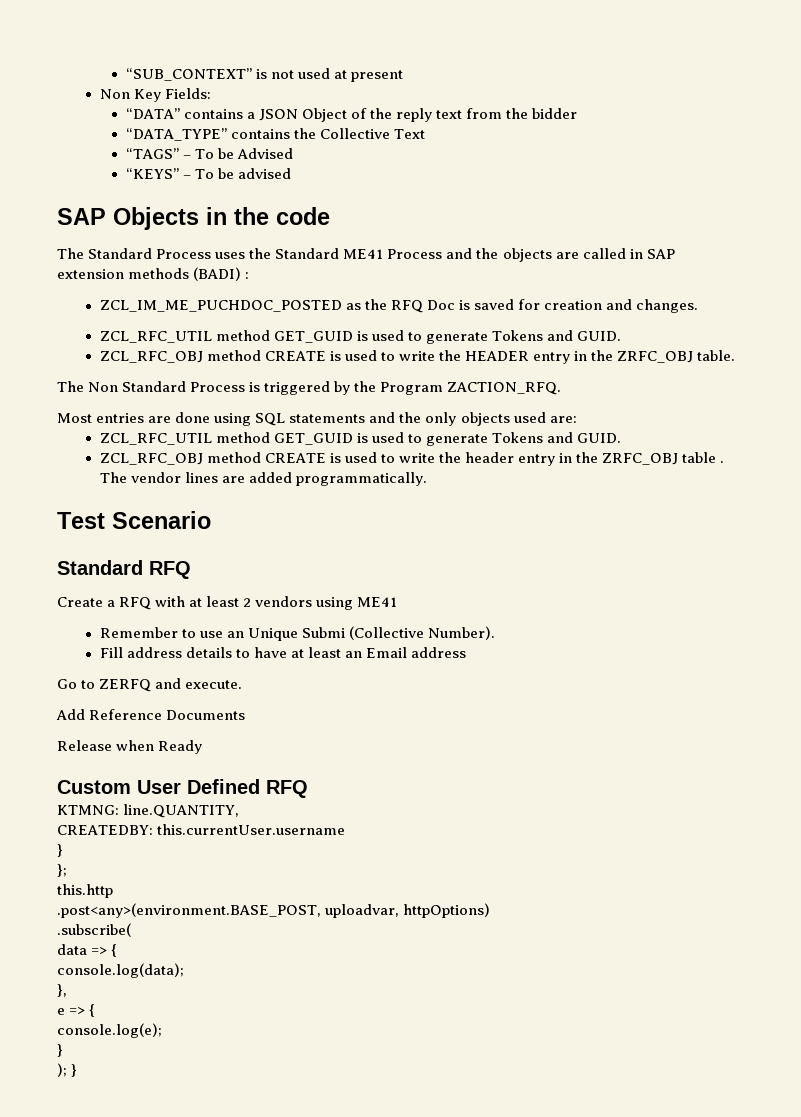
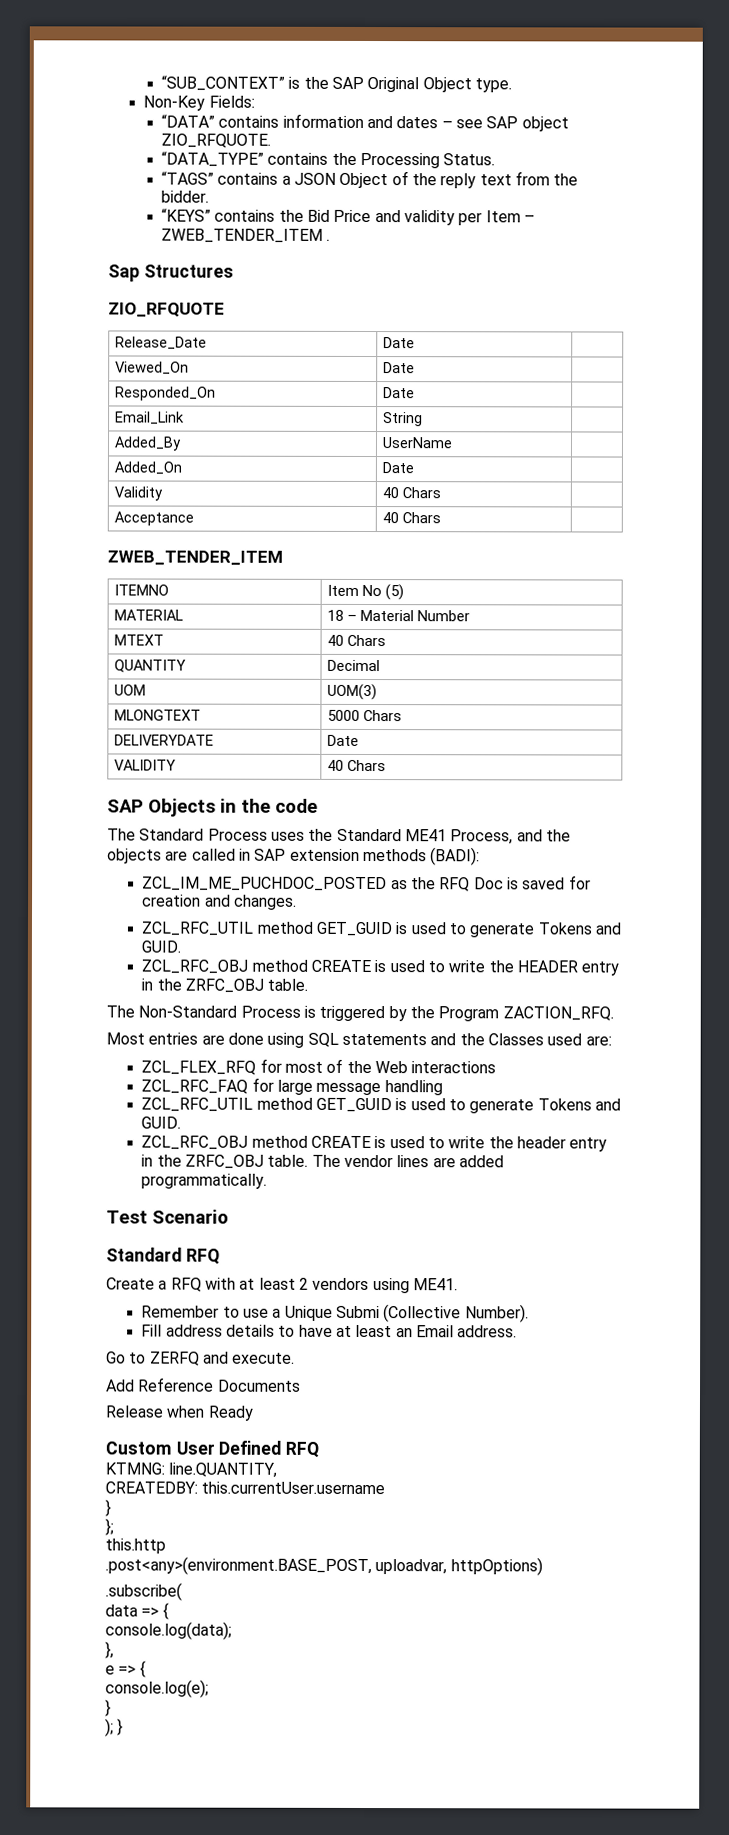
- “SUB_CONTEXT” is not used at present
- Non Key Fields:
- “DATA” contains a JSON Object of the reply text from the bidder
- “DATA_TYPE” contains the Collective Text
- “TAGS” – To be Advised
- “KEYS” – To be advised
+ “SUB_CONTEXT” is the SAP Original Object type.
+ Non-Key Fields:
+ “DATA” contains information and dates – see SAP object ZIO_RFQUOTE.
+ “DATA_TYPE” contains the Processing Status.
+ “TAGS” contains a JSON Object of the reply text from the bidder.
+ “KEYS” contains the Bid Price and validity per Item – ZWEB_TENDER_ITEM .
+ Sap Structures
+ ZIO_RFQUOTE
+ Release_Date | Date |
+ Viewed_On | Date |
+ Responded_On | Date |
+ Email_Link | String |
+ Added_By | UserName |
+ Added_On | Date |
+ Validity | 40 Chars |
+ Acceptance | 40 Chars |
+ ZWEB_TENDER_ITEM
+ ITEMNO | Item No (5)
+ MATERIAL | 18 – Material Number
+ MTEXT | 40 Chars
+ QUANTITY | Decimal
+ UOM | UOM(3)
+ MLONGTEXT | 5000 Chars
+ DELIVERYDATE | Date
+ VALIDITY | 40 Chars
- The Standard Process uses the Standard ME41 Process and the objects are called in SAP extension methods (BADI) :
+ The Standard Process uses the Standard ME41 Process, and the objects are called in SAP extension methods (BADI):
- The Non Standard Process is triggered by the Program ZACTION_RFQ.
+ The Non-Standard Process is triggered by the Program ZACTION_RFQ.
- Most entries are done using SQL statements and the only objects used are:
+ Most entries are done using SQL statements and the Classes used are:
+ ZCL_FLEX_RFQ for most of the Web interactions
+ ZCL_RFC_FAQ for large message handling
- ZCL_RFC_OBJ method CREATE is used to write the header entry in the ZRFC_OBJ table .
+ ZCL_RFC_OBJ method CREATE is used to write the header entry in the ZRFC_OBJ table.
- Create a RFQ with at least 2 vendors using ME41
+ Create a RFQ with at least 2 vendors using ME41.
- Remember to use an Unique Submi (Collective Number).
+ Remember to use a Unique Submi (Collective Number).
- Fill address details to have at least an Email address
+ Fill address details to have at least an Email address.

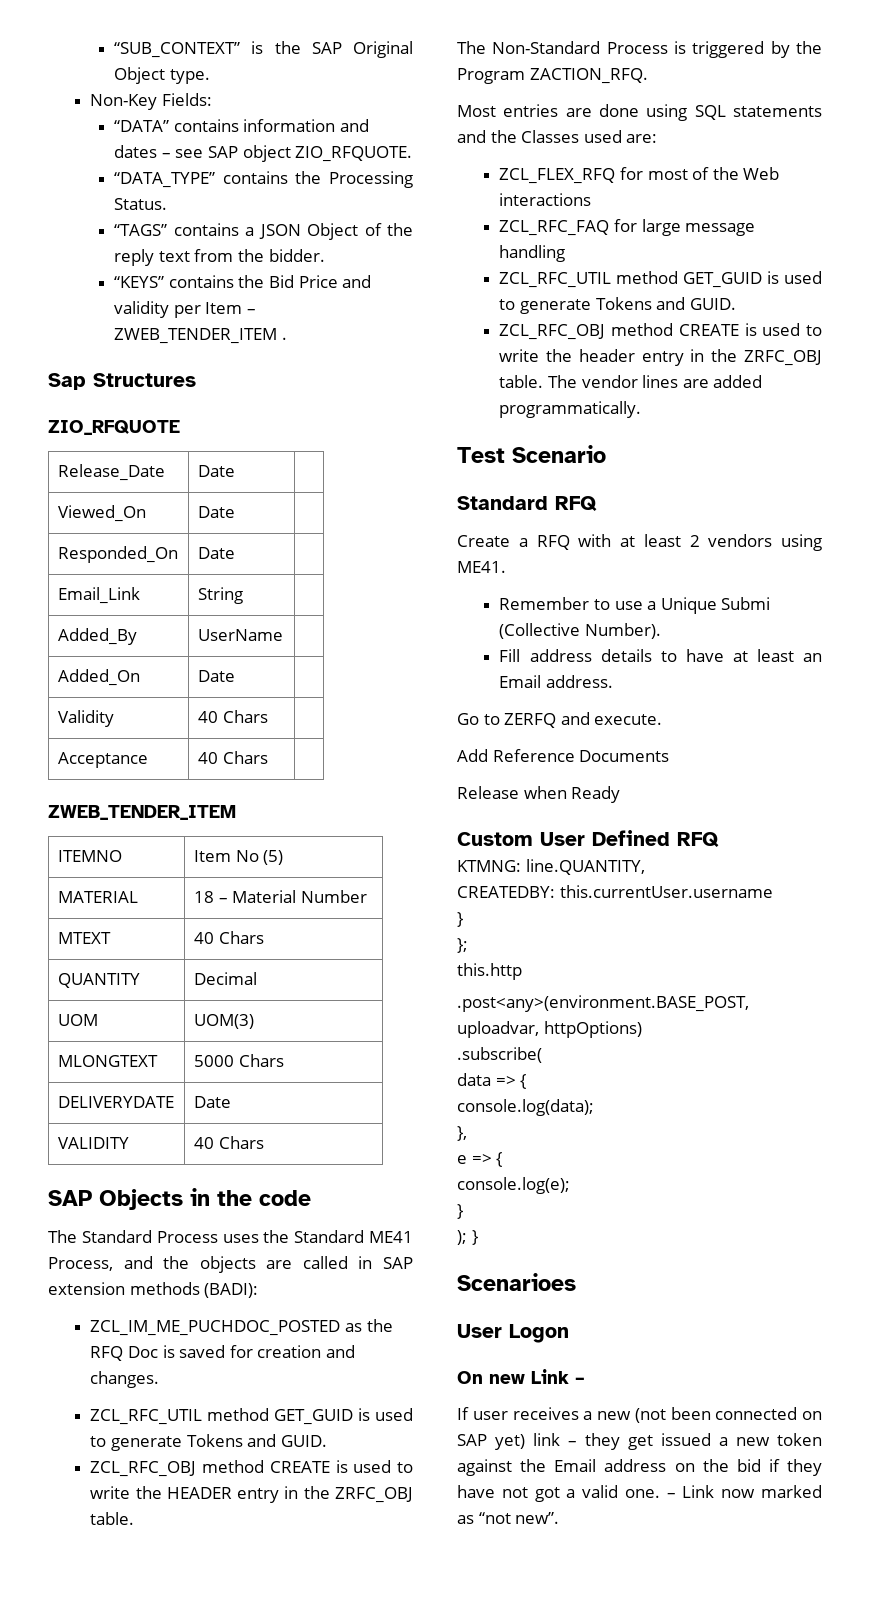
+ Scenarioes
+ User Logon
+ On new Link –
+ If user receives a new (not been connected on SAP yet) link – they get issued a new token against the Email address on the bid if they have not got a valid one. – Link now marked as “not new”.

